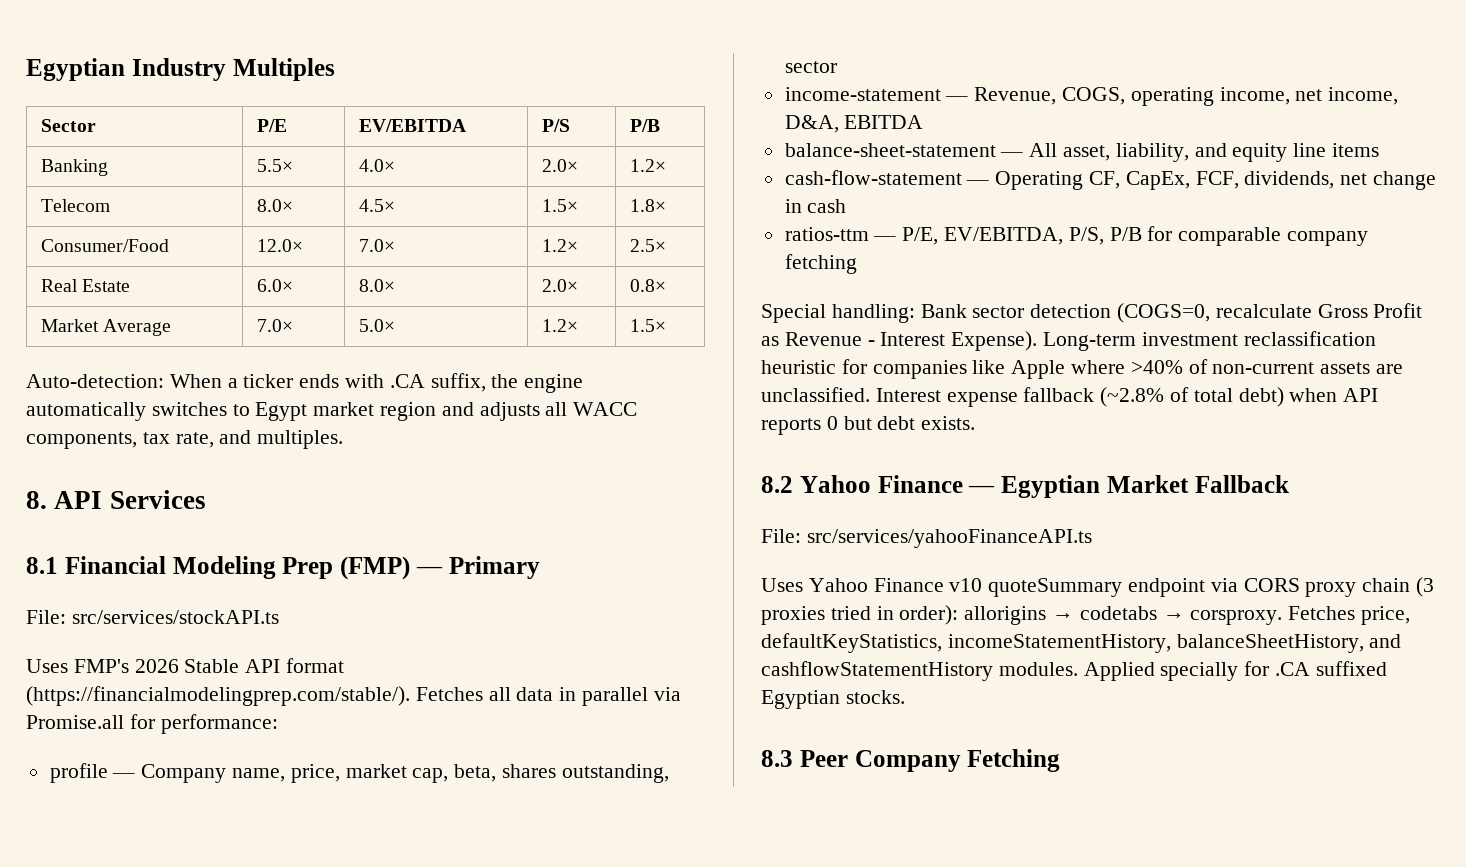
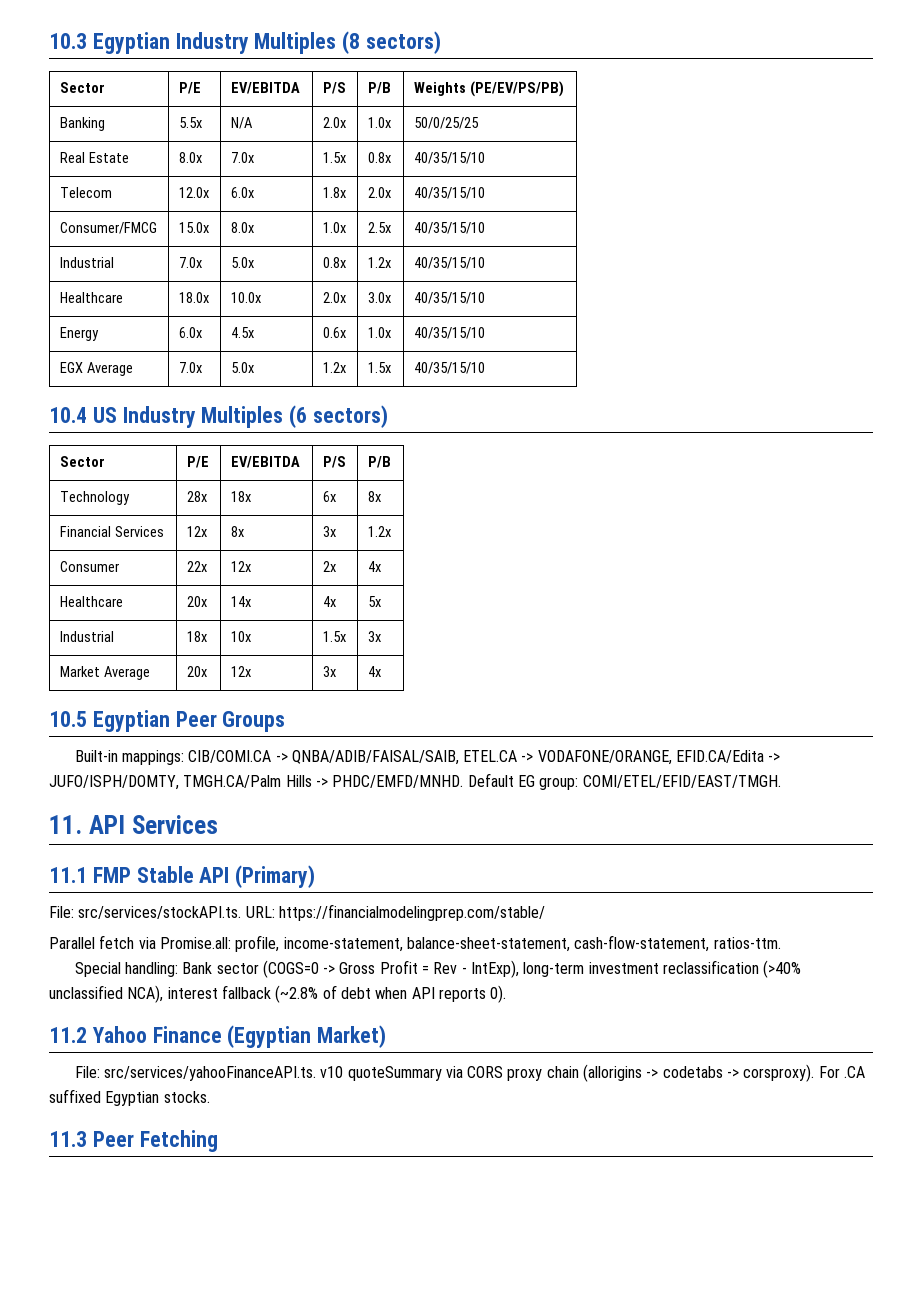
- Egyptian Industry Multiples
+ 10.3 Egyptian Industry Multiples (8 sectors)
+ Sector | P/E | EV/EBITDA | P/S | P/B | Weights (PE/EV/PS/PB)
+ Banking | 5.5x | N/A | 2.0x | 1.0x | 50/0/25/25
+ Real Estate | 8.0x | 7.0x | 1.5x | 0.8x | 40/35/15/10
+ Telecom | 12.0x | 6.0x | 1.8x | 2.0x | 40/35/15/10
+ Consumer/FMCG | 15.0x | 8.0x | 1.0x | 2.5x | 40/35/15/10
+ Industrial | 7.0x | 5.0x | 0.8x | 1.2x | 40/35/15/10
+ Healthcare | 18.0x | 10.0x | 2.0x | 3.0x | 40/35/15/10
+ Energy | 6.0x | 4.5x | 0.6x | 1.0x | 40/35/15/10
+ EGX Average | 7.0x | 5.0x | 1.2x | 1.5x | 40/35/15/10
+ 10.4 US Industry Multiples (6 sectors)
- Banking | 5.5× | 4.0× | 2.0× | 1.2×
- Telecom | 8.0× | 4.5× | 1.5× | 1.8×
- Consumer/Food | 12.0× | 7.0× | 1.2× | 2.5×
- Real Estate | 6.0× | 8.0× | 2.0× | 0.8×
- Market Average | 7.0× | 5.0× | 1.2× | 1.5×
- Auto-detection: When a ticker ends with .CA suffix, the engine automatically switches to Egypt market region and adjusts all WACC components, tax rate, and multiples.
- 8. API Services
- 8.1 Financial Modeling Prep (FMP) — Primary
- File: src/services/stockAPI.ts
- Uses FMP's 2026 Stable API format (https://financialmodelingprep.com/stable/). Fetches all data in parallel via Promise.all for performance:
- profile — Company name, price, market cap, beta, shares outstanding, sector
- income-statement — Revenue, COGS, operating income, net income, D&A, EBITDA
- balance-sheet-statement — All asset, liability, and equity line items
- cash-flow-statement — Operating CF, CapEx, FCF, dividends, net change in cash
- ratios-ttm — P/E, EV/EBITDA, P/S, P/B for comparable company fetching
- Special handling: Bank sector detection (COGS=0, recalculate Gross Profit as Revenue - Interest Expense). Long-term investment reclassification heuristic for companies like Apple where >40% of non-current assets are unclassified. Interest expense fallback (~2.8% of total debt) when API reports 0 but debt exists.
- 8.2 Yahoo Finance — Egyptian Market Fallback
- File: src/services/yahooFinanceAPI.ts
- Uses Yahoo Finance v10 quoteSummary endpoint via CORS proxy chain (3 proxies tried in order): allorigins → codetabs → corsproxy. Fetches price, defaultKeyStatistics, incomeStatementHistory, balanceSheetHistory, and cashflowStatementHistory modules. Applied specially for .CA suffixed Egyptian stocks.
+ Technology | 28x | 18x | 6x | 8x
+ Financial Services | 12x | 8x | 3x | 1.2x
+ Consumer | 22x | 12x | 2x | 4x
+ Healthcare | 20x | 14x | 4x | 5x
+ Industrial | 18x | 10x | 1.5x | 3x
+ Market Average | 20x | 12x | 3x | 4x
+ 10.5 Egyptian Peer Groups
+ Built-in mappings: CIB/COMI.CA -> QNBA/ADIB/FAISAL/SAIB, ETEL.CA -> VODAFONE/ORANGE, EFID.CA/Edita -> JUFO/ISPH/DOMTY, TMGH.CA/Palm Hills -> PHDC/EMFD/MNHD. Default EG group: COMI/ETEL/EFID/EAST/TMGH.
+ 11. API Services
+ 11.1 FMP Stable API (Primary)
+ File: src/services/stockAPI.ts. URL: https://financialmodelingprep.com/stable/
+ Parallel fetch via Promise.all: profile, income-statement, balance-sheet-statement, cash-flow-statement, ratios-ttm.
+ Special handling: Bank sector (COGS=0 -> Gross Profit = Rev - IntExp), long-term investment reclassification (>40% unclassified NCA), interest fallback (~2.8% of debt when API reports 0).
+ 11.2 Yahoo Finance (Egyptian Market)
+ File: src/services/yahooFinanceAPI.ts. v10 quoteSummary via CORS proxy chain (allorigins -> codetabs -> corsproxy). For .CA suffixed Egyptian stocks.
- 8.3 Peer Company Fetching
+ 11.3 Peer Fetching

